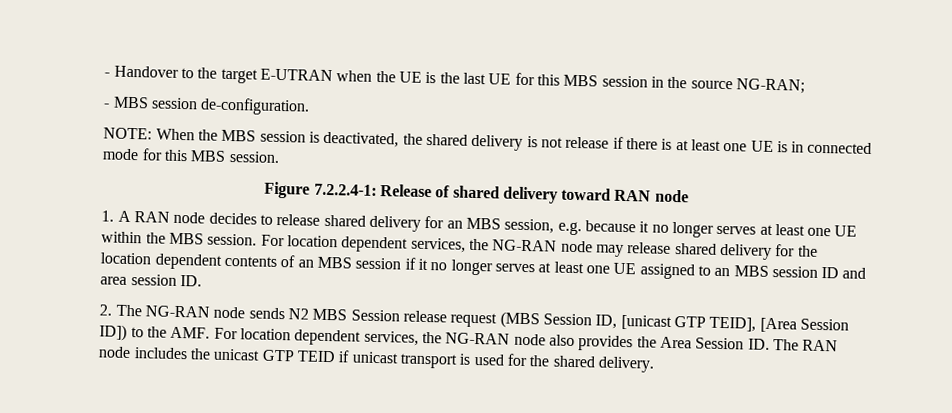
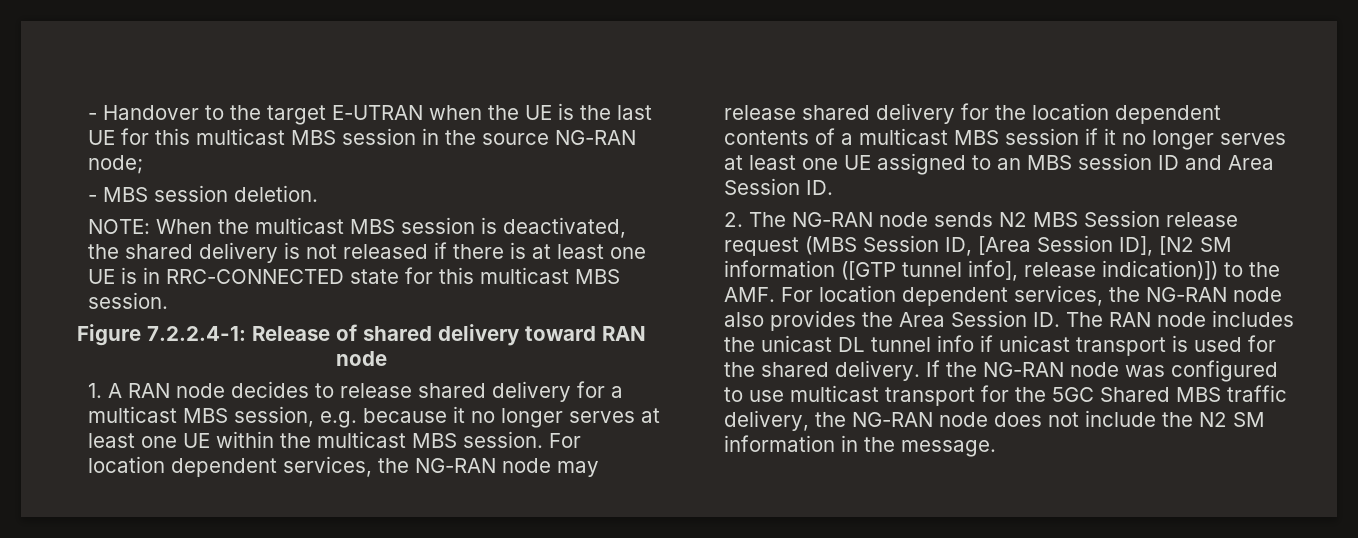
- - Handover to the target E-UTRAN when the UE is the last UE for this MBS session in the source NG-RAN;
+ - Handover to the target E-UTRAN when the UE is the last UE for this multicast MBS session in the source NG-RAN node;
- - MBS session de-configuration.
+ - MBS session deletion.
- NOTE: When the MBS session is deactivated, the shared delivery is not release if there is at least one UE is in connected mode for this MBS session.
+ NOTE: When the multicast MBS session is deactivated, the shared delivery is not released if there is at least one UE is in RRC-CONNECTED state for this multicast MBS session.
- 1. A RAN node decides to release shared delivery for an MBS session, e.g. because it no longer serves at least one UE within the MBS session.
+ 1. A RAN node decides to release shared delivery for a multicast MBS session, e.g. because it no longer serves at least one UE within the multicast MBS session.
- For location dependent services, the NG-RAN node may release shared delivery for the location dependent contents of an MBS session if it no longer serves at least one UE assigned to an MBS session ID and area session ID.
+ For location dependent services, the NG-RAN node may release shared delivery for the location dependent contents of a multicast MBS session if it no longer serves at least one UE assigned to an MBS session ID and Area Session ID.
- 2. The NG-RAN node sends N2 MBS Session release request (MBS Session ID, [unicast GTP TEID], [Area Session ID]) to the AMF. For location dependent services, the NG-RAN node also provides the Area Session ID. The RAN node includes the unicast GTP TEID if unicast transport is used for the shared delivery.
+ 2. The NG-RAN node sends N2 MBS Session release request (MBS Session ID, [Area Session ID], [N2 SM information ([GTP tunnel info], release indication)]) to the AMF. For location dependent services, the NG-RAN node also provides the Area Session ID. The RAN node includes the unicast DL tunnel info if unicast transport is used for the shared delivery.
+ If the NG-RAN node was configured to use multicast transport for the 5GC Shared MBS traffic delivery, the NG-RAN node does not include the N2 SM information in the message.

